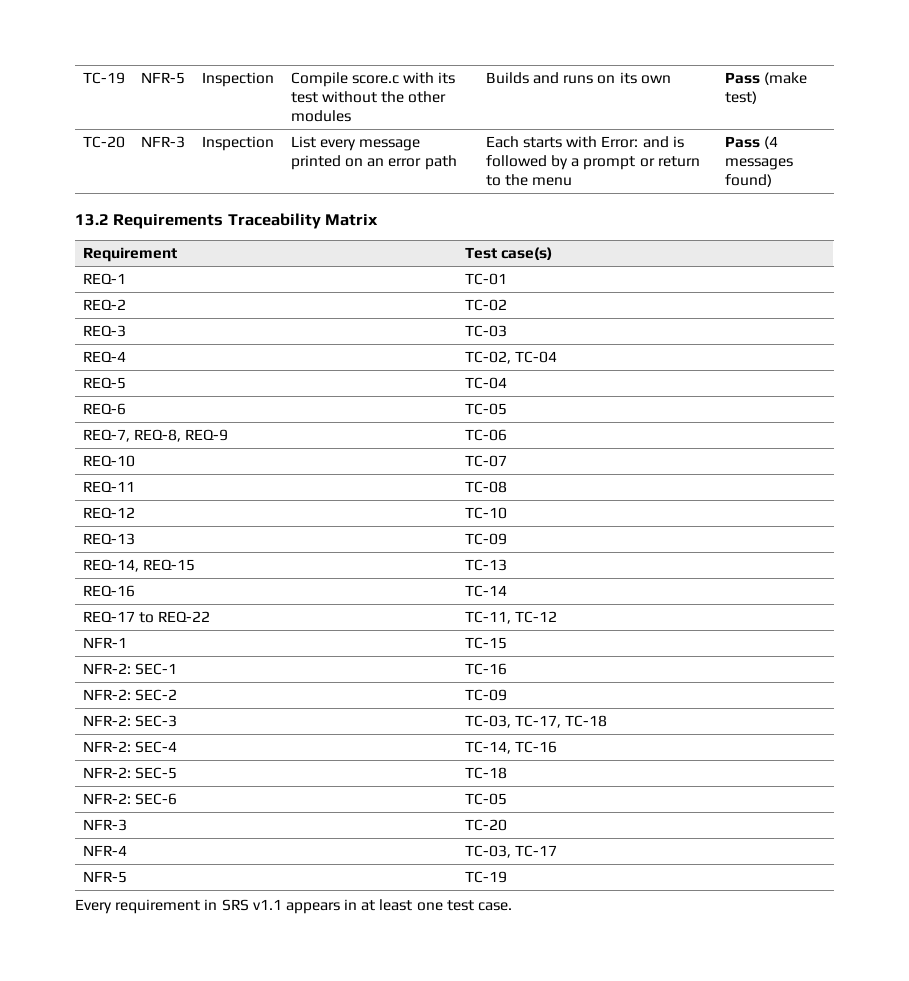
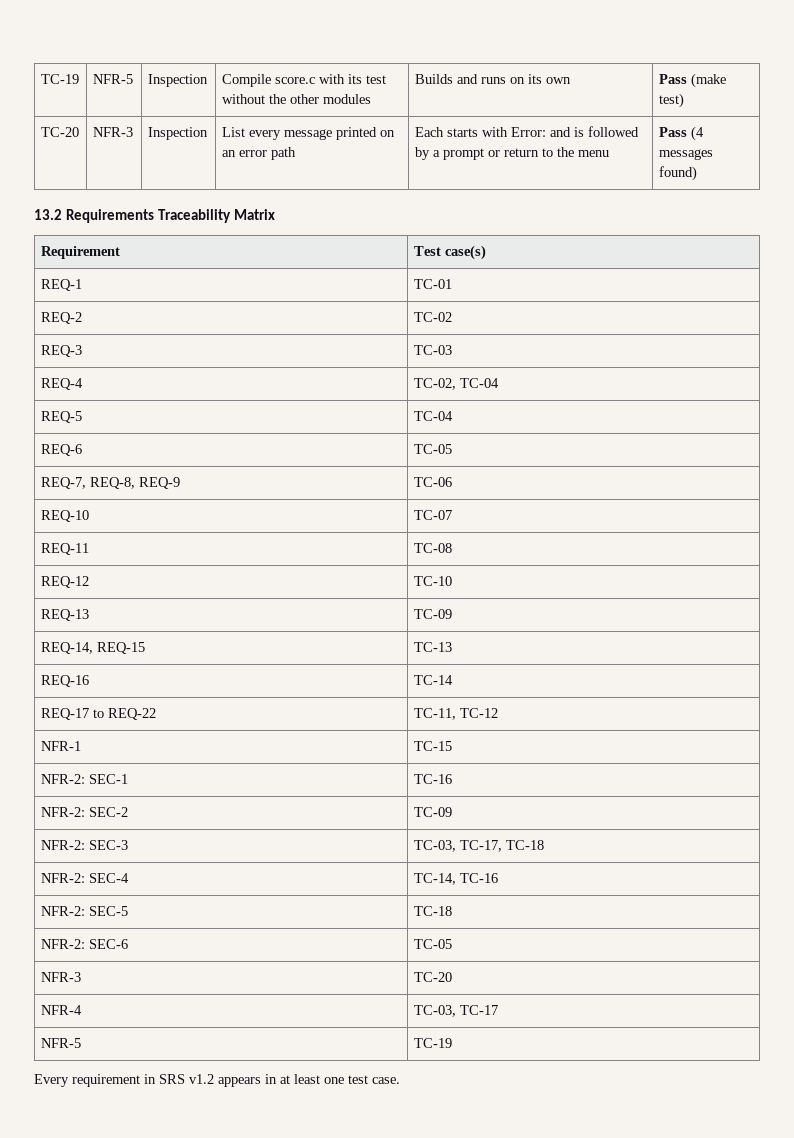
- Every requirement in SRS v1.1 appears in at least one test case.
+ Every requirement in SRS v1.2 appears in at least one test case.

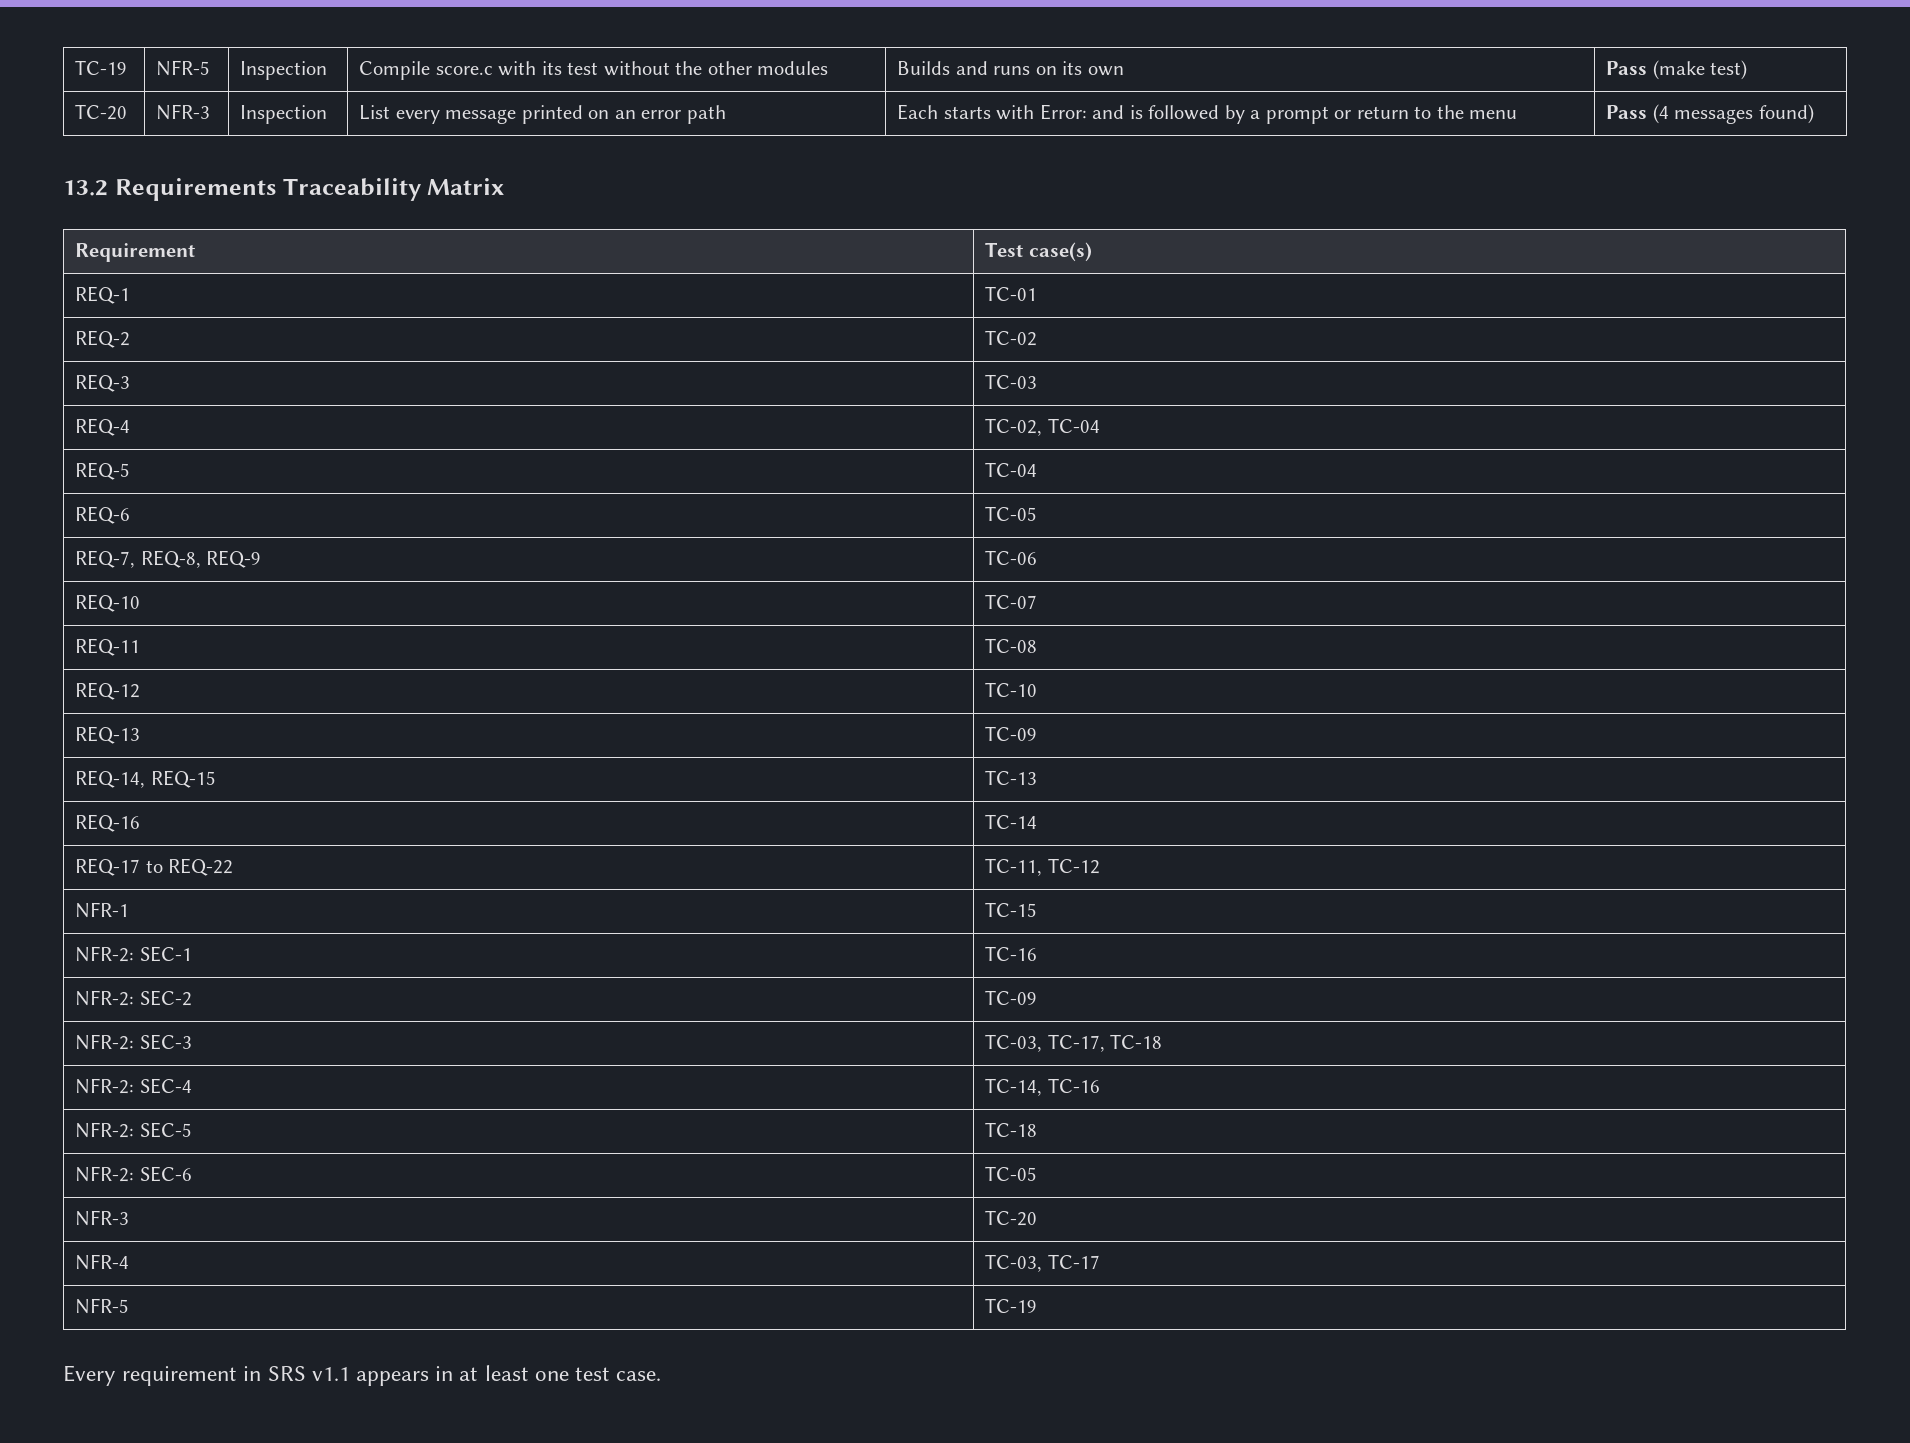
- Every requirement in SRS v1.2 appears in at least one test case.
+ Every requirement in SRS v1.1 appears in at least one test case.

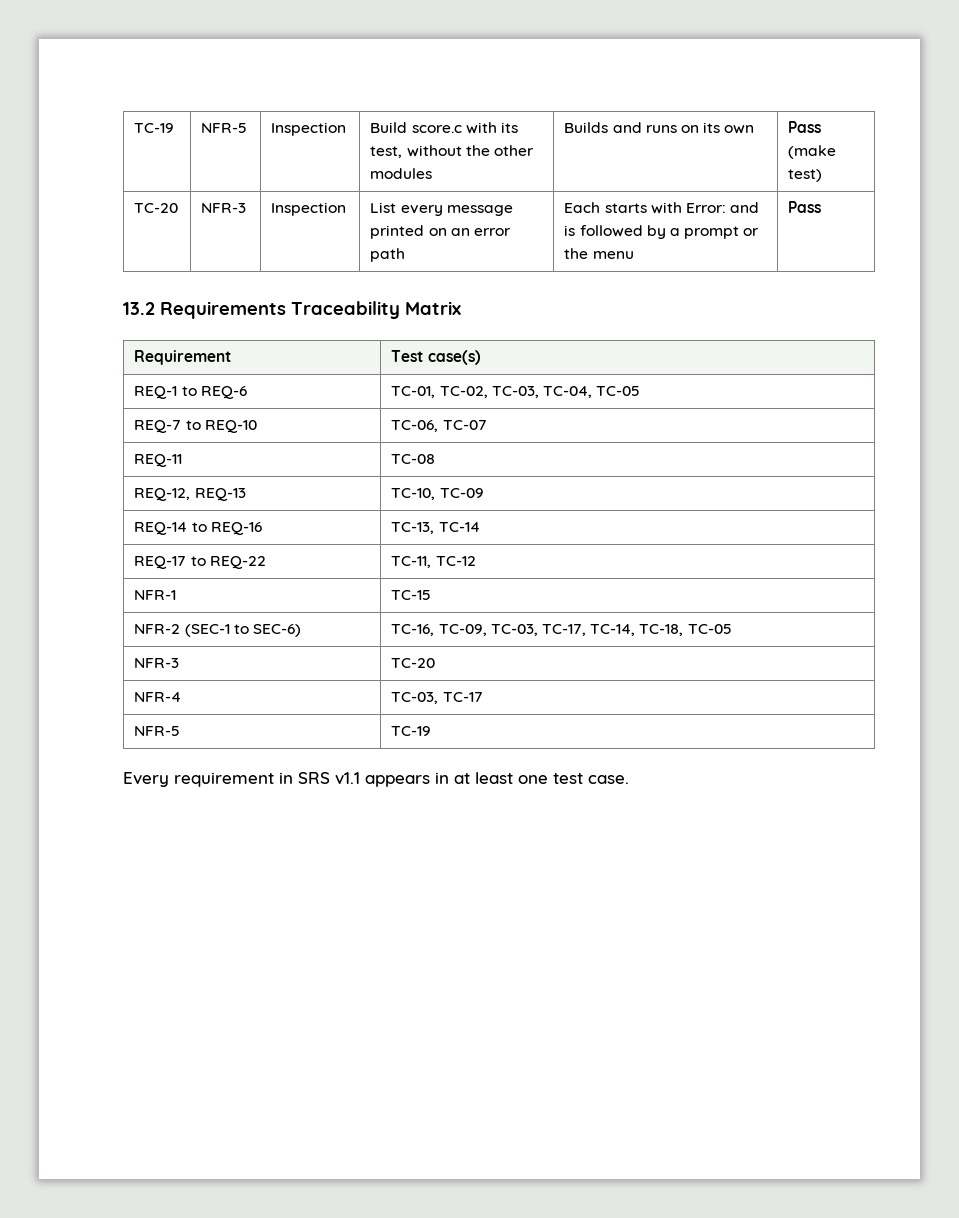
- TC-19 | NFR-5 | Inspection | Compile score.c with its test without the other modules | Builds and runs on its own | Pass (make test)
+ TC-19 | NFR-5 | Inspection | Build score.c with its test, without the other modules | Builds and runs on its own | Pass (make test)
- TC-20 | NFR-3 | Inspection | List every message printed on an error path | Each starts with Error: and is followed by a prompt or return to the menu | Pass (4 messages found)
+ TC-20 | NFR-3 | Inspection | List every message printed on an error path | Each starts with Error: and is followed by a prompt or the menu | Pass
- REQ-1 | TC-01
- REQ-2 | TC-02
- REQ-3 | TC-03
- REQ-4 | TC-02, TC-04
- REQ-5 | TC-04
- REQ-6 | TC-05
- REQ-7, REQ-8, REQ-9 | TC-06
- REQ-10 | TC-07
+ REQ-1 to REQ-6 | TC-01, TC-02, TC-03, TC-04, TC-05
+ REQ-7 to REQ-10 | TC-06, TC-07
- REQ-12 | TC-10
- REQ-13 | TC-09
- REQ-14, REQ-15 | TC-13
- REQ-16 | TC-14
+ REQ-12, REQ-13 | TC-10, TC-09
+ REQ-14 to REQ-16 | TC-13, TC-14
- NFR-2: SEC-1 | TC-16
- NFR-2: SEC-2 | TC-09
- NFR-2: SEC-3 | TC-03, TC-17, TC-18
- NFR-2: SEC-4 | TC-14, TC-16
- NFR-2: SEC-5 | TC-18
- NFR-2: SEC-6 | TC-05
+ NFR-2 (SEC-1 to SEC-6) | TC-16, TC-09, TC-03, TC-17, TC-14, TC-18, TC-05

